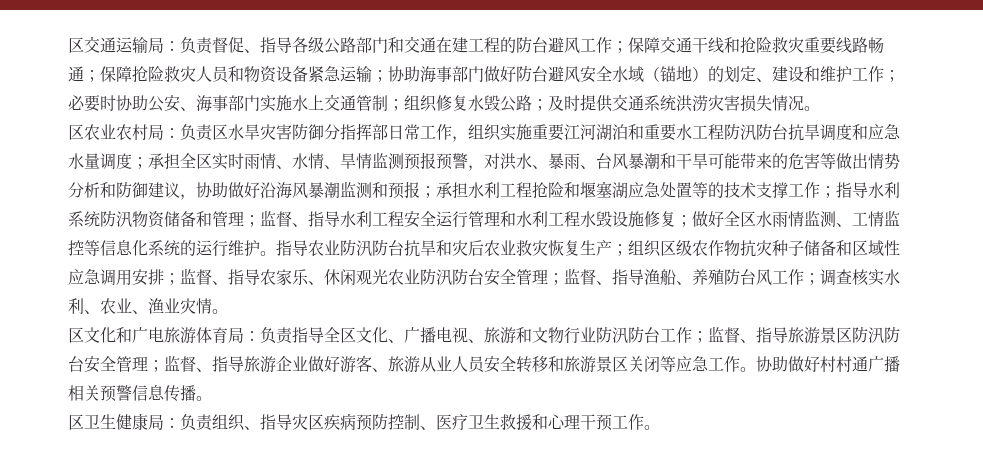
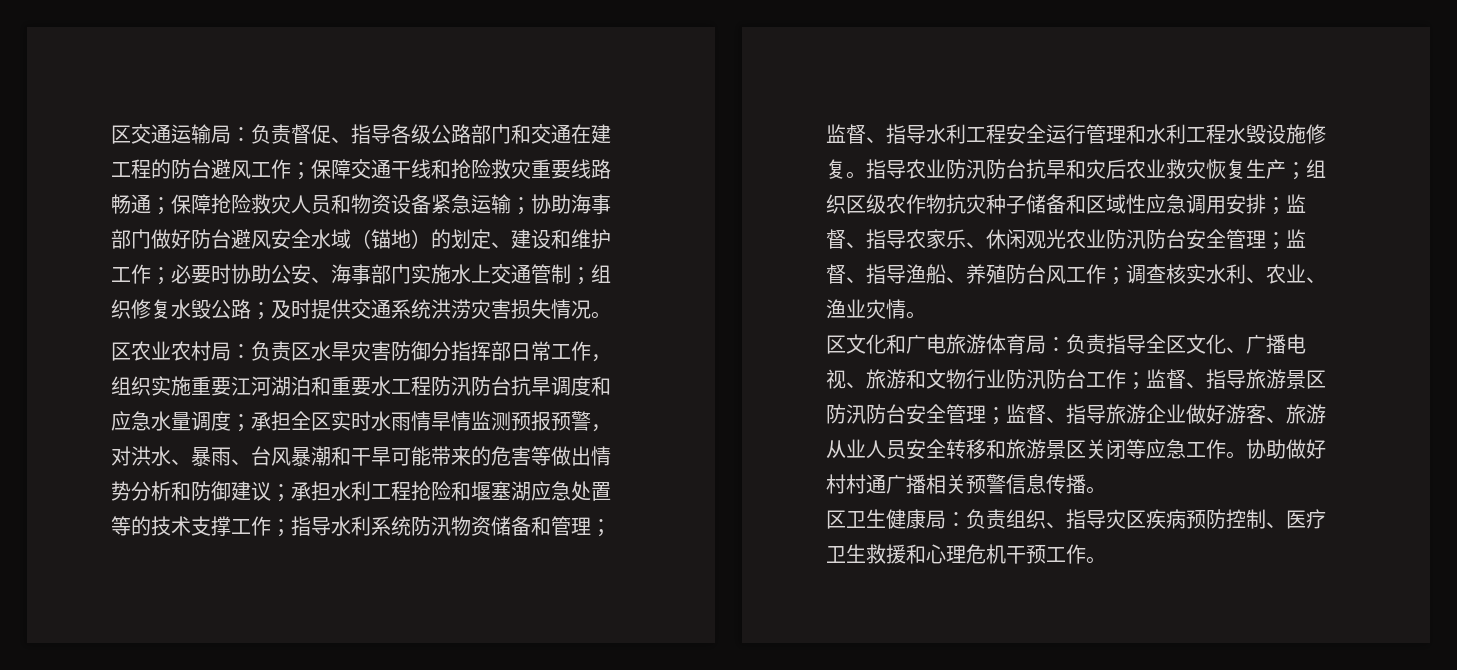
- 承担全区实时雨情、水情、旱情监测预报预警，对洪水、暴雨、台风暴潮和干旱可能带来的危害等做出情势分析和防御建议，协助做好沿海风暴潮监测和预报；
+ 承担全区实时水雨情旱情监测预报预警，对洪水、暴雨、台风暴潮和干旱可能带来的危害等做出情势分析和防御建议；
- 监督、指导水利工程安全运行管理和水利工程水毁设施修复；做好全区水雨情监测、工情监控等信息化系统的运行维护。
+ 监督、指导水利工程安全运行管理和水利工程水毁设施修复。
- 区卫生健康局：负责组织、指导灾区疾病预防控制、医疗卫生救援和心理干预工作。
+ 区卫生健康局：负责组织、指导灾区疾病预防控制、医疗卫生救援和心理危机干预工作。

